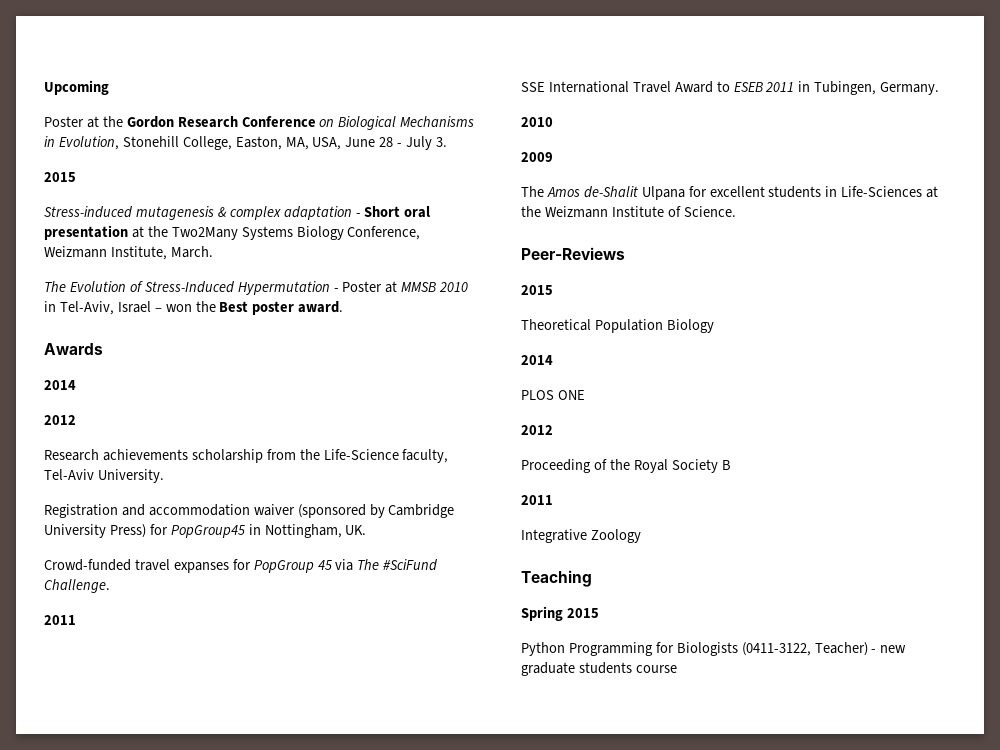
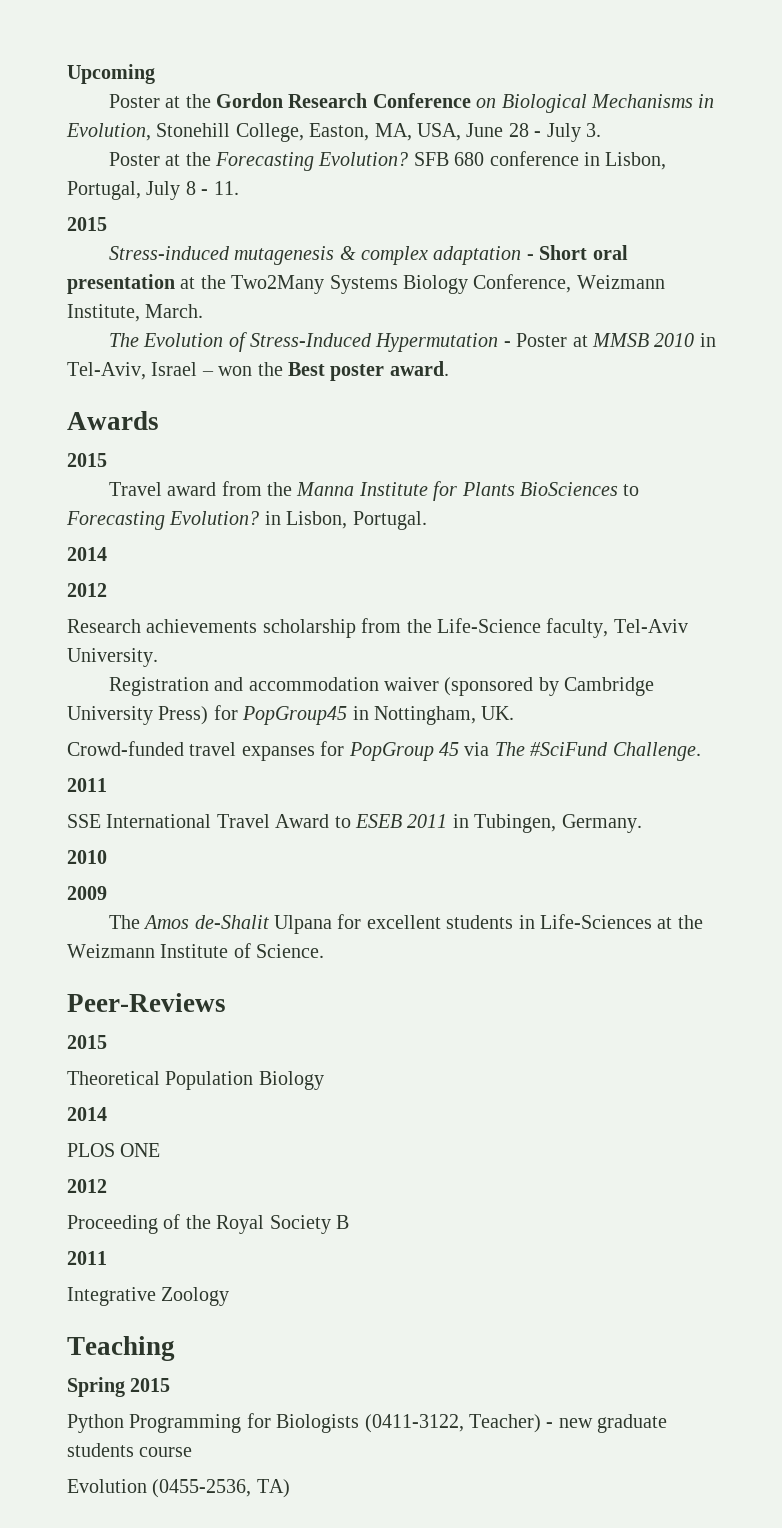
+ Poster at the Forecasting Evolution? SFB 680 conference in Lisbon, Portugal, July 8 - 11.
  Awards
+ 2015
+ Travel award from the Manna Institute for Plants BioSciences to Forecasting Evolution? in Lisbon, Portugal.
+ Evolution (0455-2536, TA)

